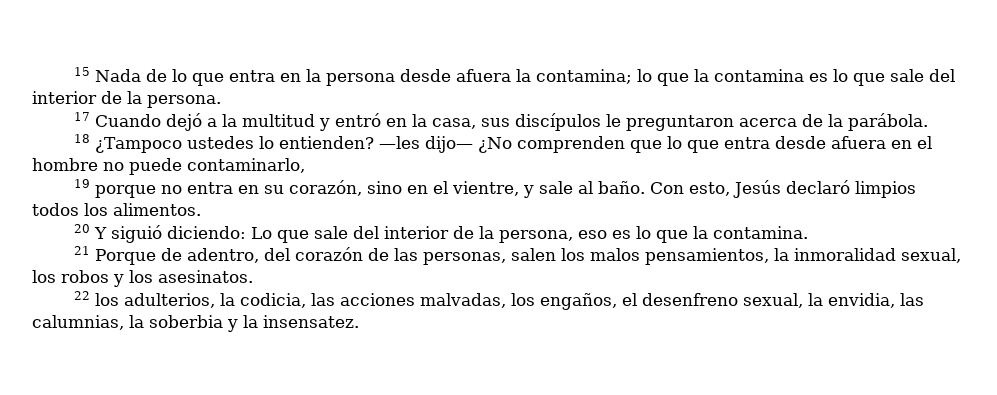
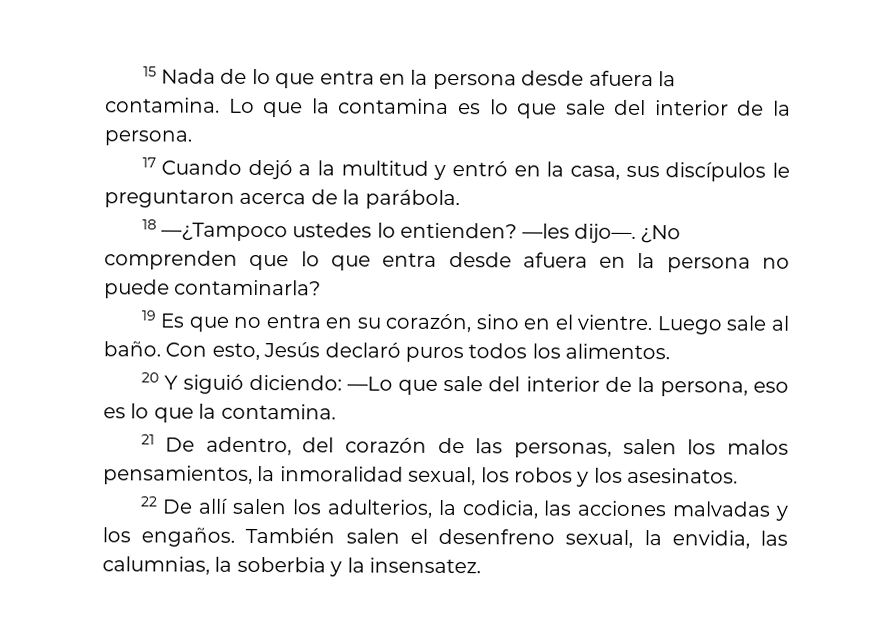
- 15 Nada de lo que entra en la persona desde afuera la contamina; lo que la contamina es lo que sale del interior de la persona.
+ 15 Nada de lo que entra en la persona desde afuera la contamina. Lo que la contamina es lo que sale del interior de la persona.
- 18 ¿Tampoco ustedes lo entienden?
+ 18 —¿Tampoco ustedes lo entienden?
- —les dijo— ¿No comprenden que lo que entra desde afuera en el hombre no puede contaminarlo,
+ —les dijo—. ¿No comprenden que lo que entra desde afuera en la persona no puede contaminarla?
- 19 porque no entra en su corazón, sino en el vientre, y sale al baño.
+ 19 Es que no entra en su corazón, sino en el vientre. Luego sale al baño.
- Con esto, Jesús declaró limpios todos los alimentos.
+ Con esto, Jesús declaró puros todos los alimentos.
- 20 Y siguió diciendo: Lo que sale del interior de la persona, eso es lo que la contamina.
+ 20 Y siguió diciendo: —Lo que sale del interior de la persona, eso es lo que la contamina.
- 21 Porque de adentro, del corazón de las personas, salen los malos pensamientos, la inmoralidad sexual, los robos y los asesinatos.
+ 21 De adentro, del corazón de las personas, salen los malos pensamientos, la inmoralidad sexual, los robos y los asesinatos.
- 22 los adulterios, la codicia, las acciones malvadas, los engaños, el desenfreno sexual, la envidia, las calumnias, la soberbia y la insensatez.
+ 22 De allí salen los adulterios, la codicia, las acciones malvadas y los engaños. También salen el desenfreno sexual, la envidia, las calumnias, la soberbia y la insensatez.

